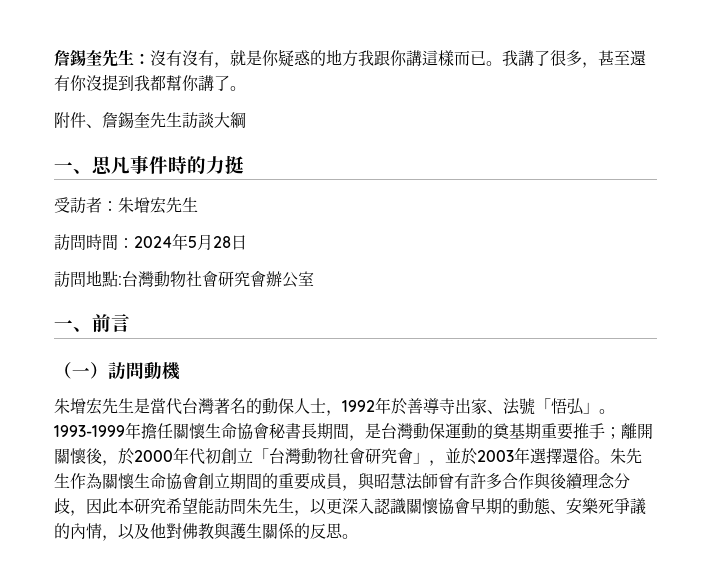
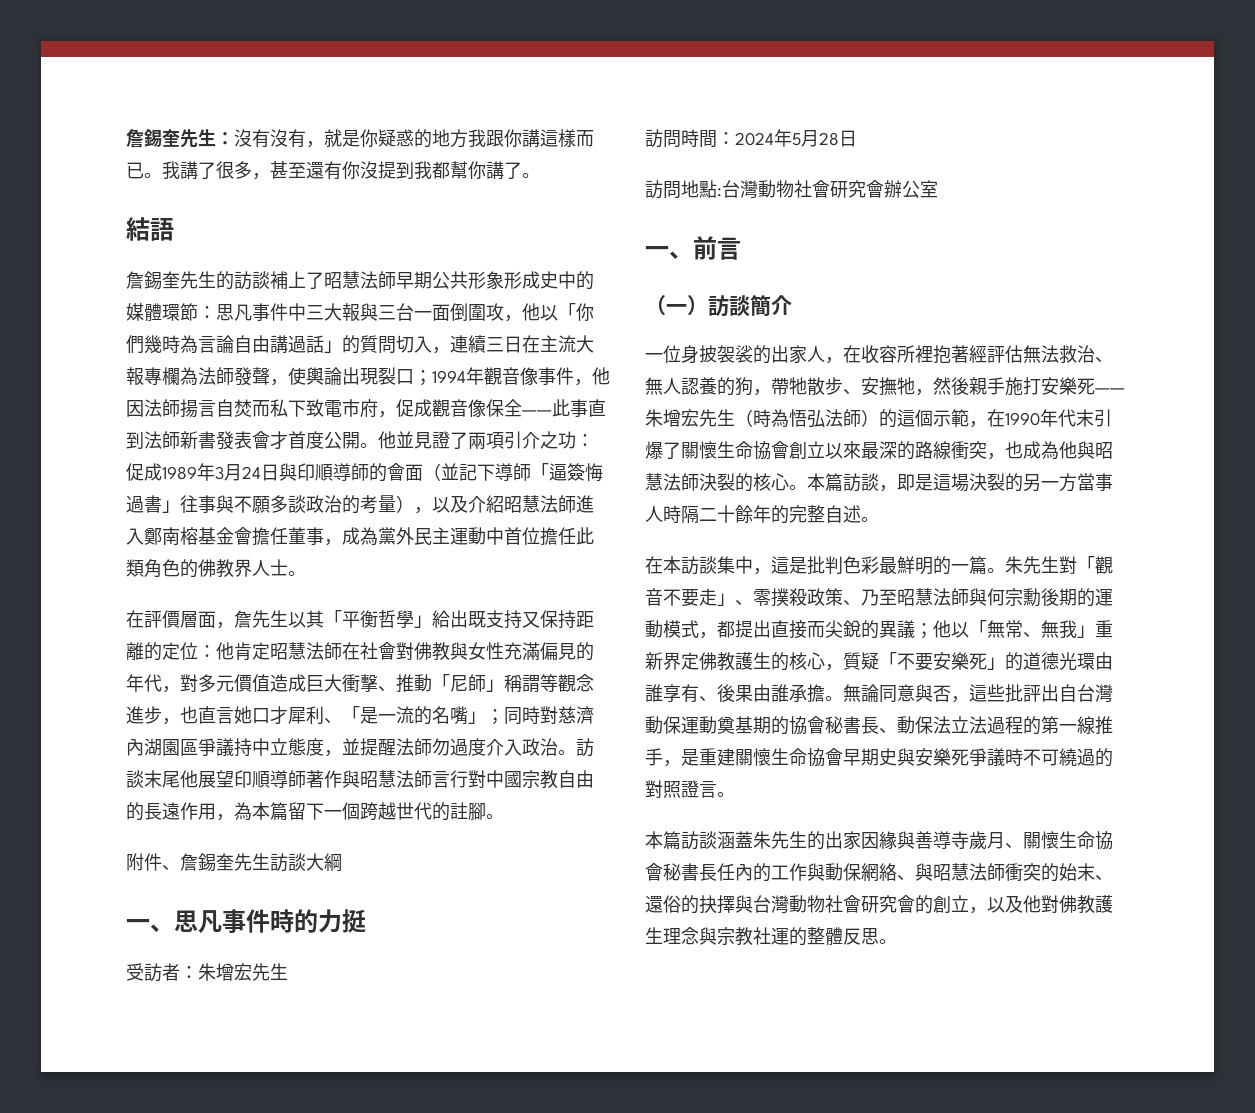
+ 結語
+ 詹錫奎先生的訪談補上了昭慧法師早期公共形象形成史中的媒體環節：思凡事件中三大報與三台一面倒圍攻，他以「你們幾時為言論自由講過話」的質問切入，連續三日在主流大報專欄為法師發聲，使輿論出現裂口；1994年觀音像事件，他因法師揚言自焚而私下致電市府，促成觀音像保全——此事直到法師新書發表會才首度公開。他並見證了兩項引介之功：促成1989年3月24日與印順導師的會面（並記下導師「逼簽悔過書」往事與不願多談政治的考量），以及介紹昭慧法師進入鄭南榕基金會擔任董事，成為黨外民主運動中首位擔任此類角色的佛教界人士。
+ 在評價層面，詹先生以其「平衡哲學」給出既支持又保持距離的定位：他肯定昭慧法師在社會對佛教與女性充滿偏見的年代，對多元價值造成巨大衝擊、推動「尼師」稱謂等觀念進步，也直言她口才犀利、「是一流的名嘴」；同時對慈濟內湖園區爭議持中立態度，並提醒法師勿過度介入政治。訪談末尾他展望印順導師著作與昭慧法師言行對中國宗教自由的長遠作用，為本篇留下一個跨越世代的註腳。
- （一）訪問動機
- 朱增宏先生是當代台灣著名的動保人士，1992年於善導寺出家、法號「悟弘」。1993-1999年擔任關懷生命協會秘書長期間，是台灣動保運動的奠基期重要推手；離開關懷後，於2000年代初創立「台灣動物社會研究會」，並於2003年選擇還俗。朱先生作為關懷生命協會創立期間的重要成員，與昭慧法師曾有許多合作與後續理念分歧，因此本研究希望能訪問朱先生，以更深入認識關懷協會早期的動態、安樂死爭議的內情，以及他對佛教與護生關係的反思。
+ （一）訪談簡介
+ 一位身披袈裟的出家人，在收容所裡抱著經評估無法救治、無人認養的狗，帶牠散步、安撫牠，然後親手施打安樂死——朱增宏先生（時為悟弘法師）的這個示範，在1990年代末引爆了關懷生命協會創立以來最深的路線衝突，也成為他與昭慧法師決裂的核心。本篇訪談，即是這場決裂的另一方當事人時隔二十餘年的完整自述。
+ 在本訪談集中，這是批判色彩最鮮明的一篇。朱先生對「觀音不要走」、零撲殺政策、乃至昭慧法師與何宗勳後期的運動模式，都提出直接而尖銳的異議；他以「無常、無我」重新界定佛教護生的核心，質疑「不要安樂死」的道德光環由誰享有、後果由誰承擔。無論同意與否，這些批評出自台灣動保運動奠基期的協會秘書長、動保法立法過程的第一線推手，是重建關懷生命協會早期史與安樂死爭議時不可繞過的對照證言。
+ 本篇訪談涵蓋朱先生的出家因緣與善導寺歲月、關懷生命協會秘書長任內的工作與動保網絡、與昭慧法師衝突的始末、還俗的抉擇與台灣動物社會研究會的創立，以及他對佛教護生理念與宗教社運的整體反思。

